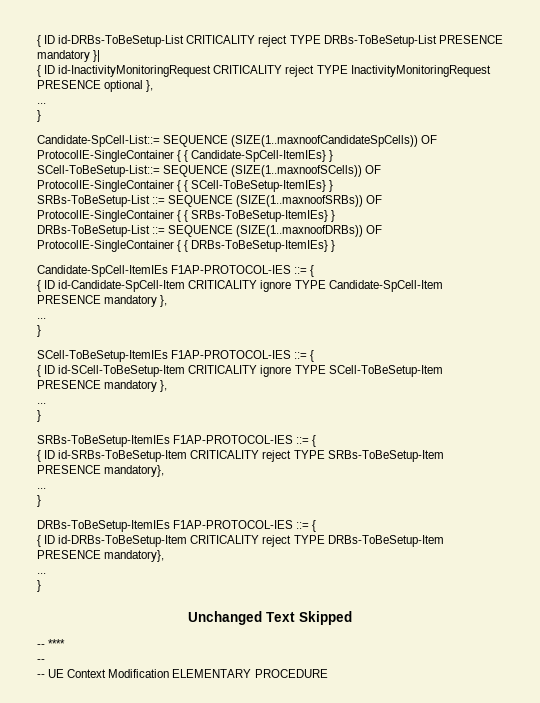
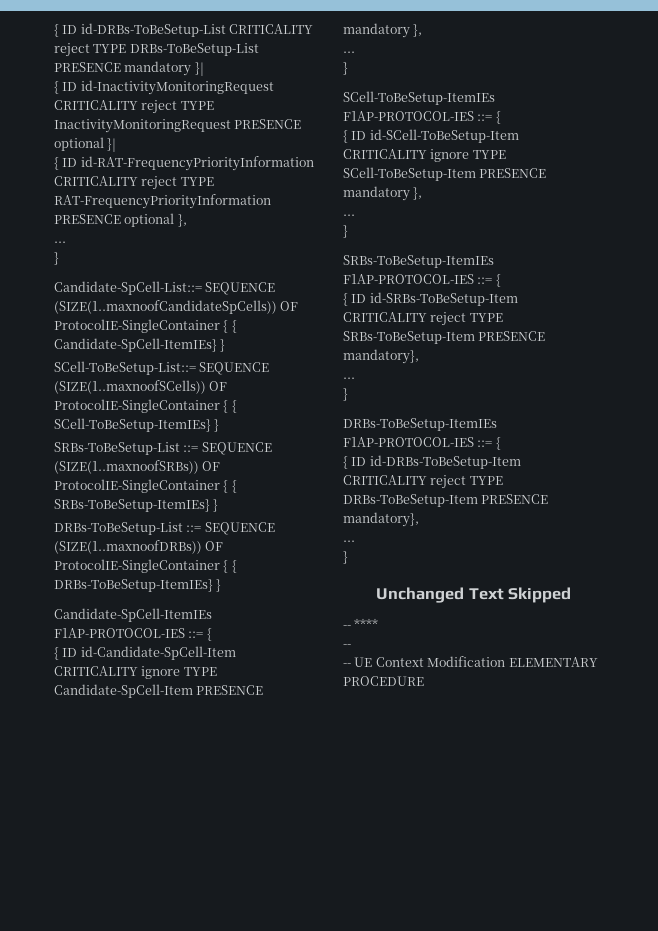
- { ID id-InactivityMonitoringRequest CRITICALITY reject TYPE InactivityMonitoringRequest PRESENCE optional },
+ { ID id-InactivityMonitoringRequest CRITICALITY reject TYPE InactivityMonitoringRequest PRESENCE optional }|
+ { ID id-RAT-FrequencyPriorityInformation CRITICALITY reject TYPE RAT-FrequencyPriorityInformation PRESENCE optional },

